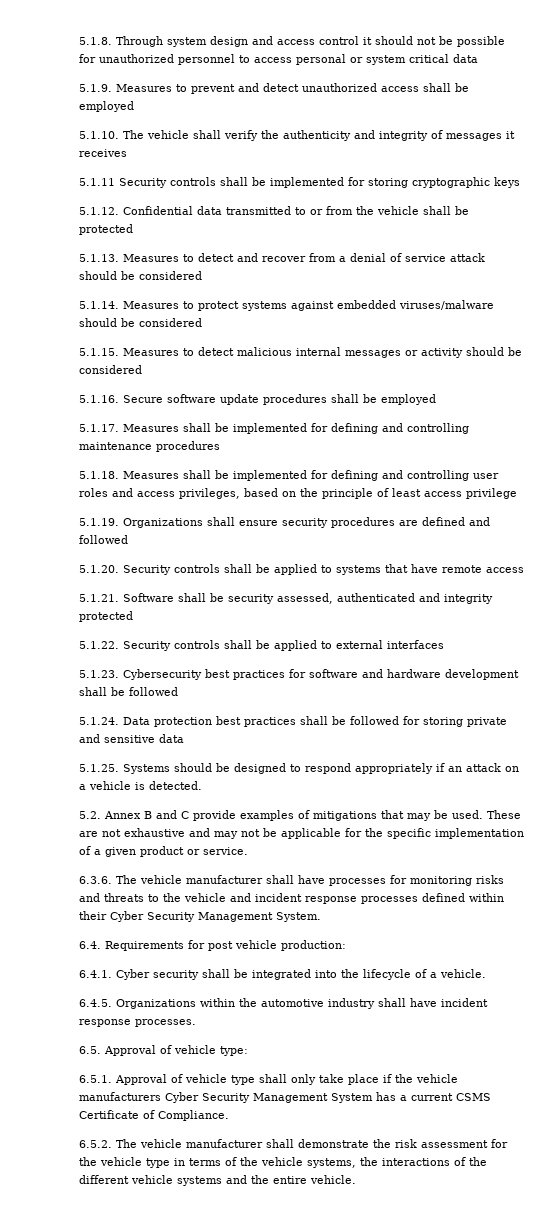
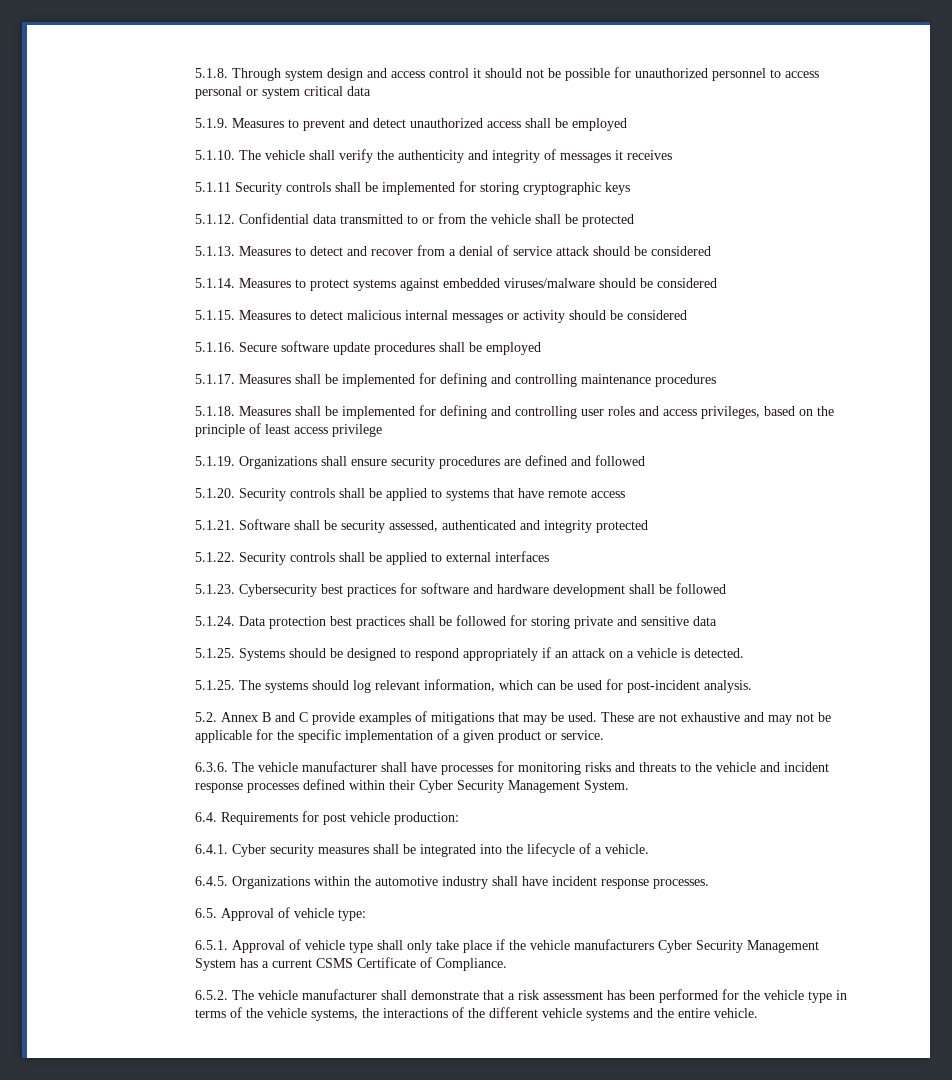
+ 5.1.25. The systems should log relevant information, which can be used for post-incident analysis.
- 6.4.1. Cyber security shall be integrated into the lifecycle of a vehicle.
+ 6.4.1. Cyber security measures shall be integrated into the lifecycle of a vehicle.
- 6.5.2. The vehicle manufacturer shall demonstrate the risk assessment for the vehicle type in terms of the vehicle systems, the interactions of the different vehicle systems and the entire vehicle.
+ 6.5.2. The vehicle manufacturer shall demonstrate that a risk assessment has been performed for the vehicle type in terms of the vehicle systems, the interactions of the different vehicle systems and the entire vehicle.

